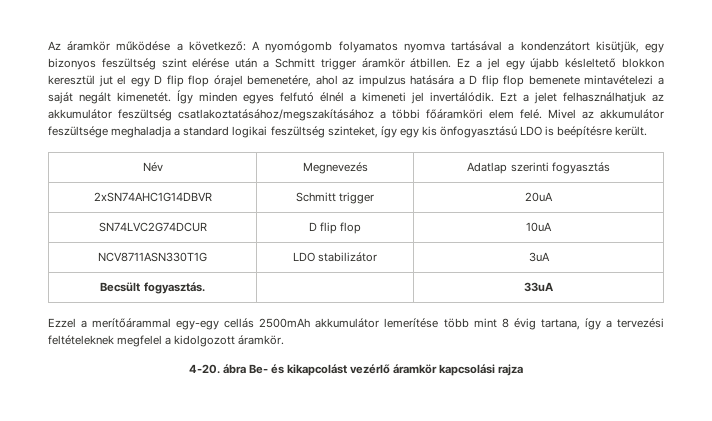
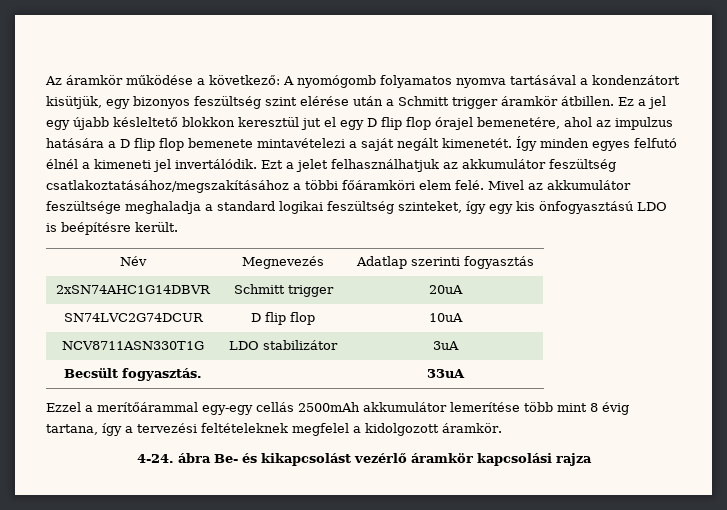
- 4-20. ábra Be- és kikapcolást vezérlő áramkör kapcsolási rajza
+ 4-24. ábra Be- és kikapcsolást vezérlő áramkör kapcsolási rajza

